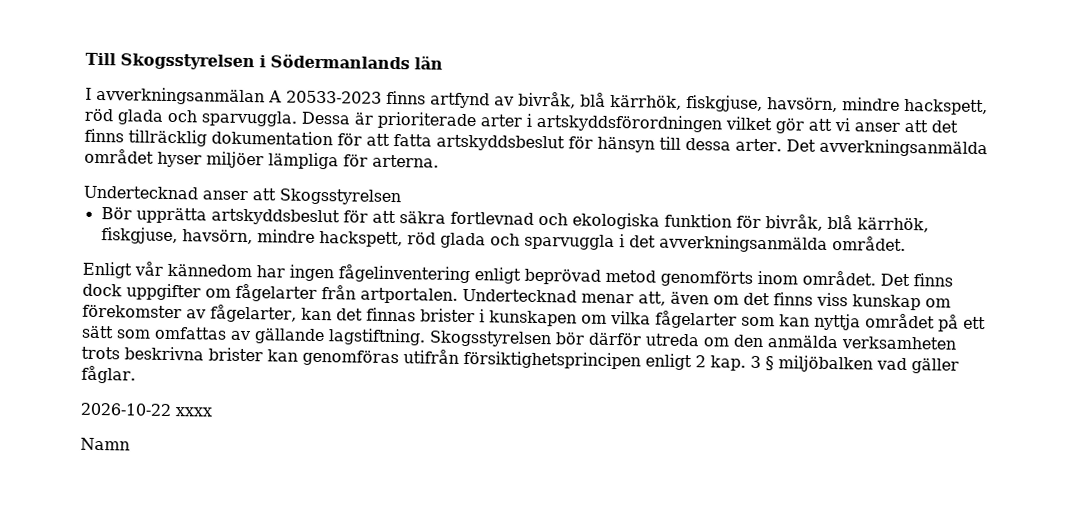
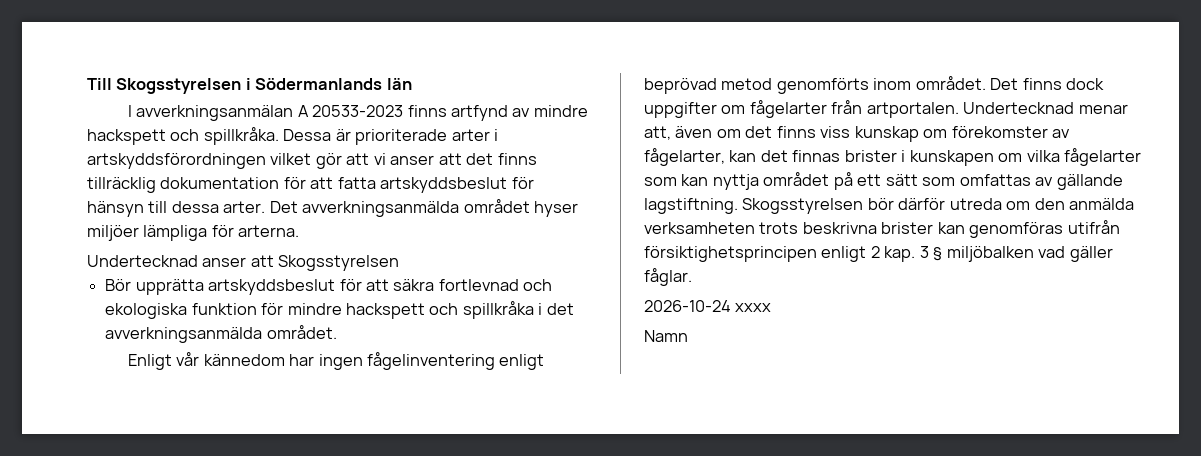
- I avverkningsanmälan A 20533-2023 finns artfynd av bivråk, blå kärrhök, fiskgjuse, havsörn, mindre hackspett, röd glada och sparvuggla.
+ I avverkningsanmälan A 20533-2023 finns artfynd av mindre hackspett och spillkråka.
- Bör upprätta artskyddsbeslut för att säkra fortlevnad och ekologiska funktion för bivråk, blå kärrhök, fiskgjuse, havsörn, mindre hackspett, röd glada och sparvuggla i det avverkningsanmälda området.
+ Bör upprätta artskyddsbeslut för att säkra fortlevnad och ekologiska funktion för mindre hackspett och spillkråka i det avverkningsanmälda området.
- 2026-10-22 xxxx
+ 2026-10-24 xxxx

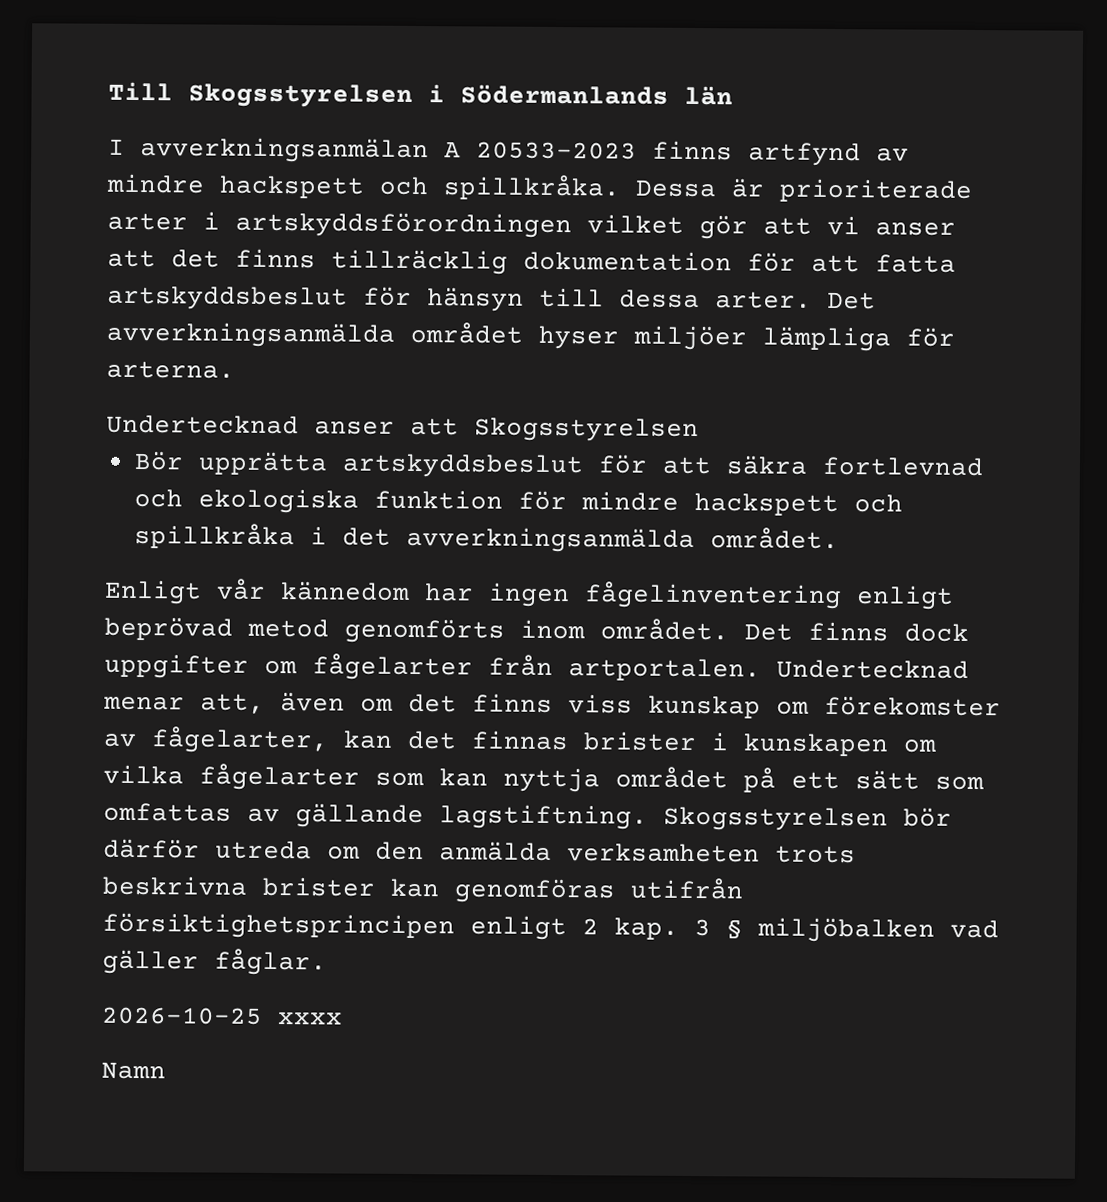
- 2026-10-24 xxxx
+ 2026-10-25 xxxx

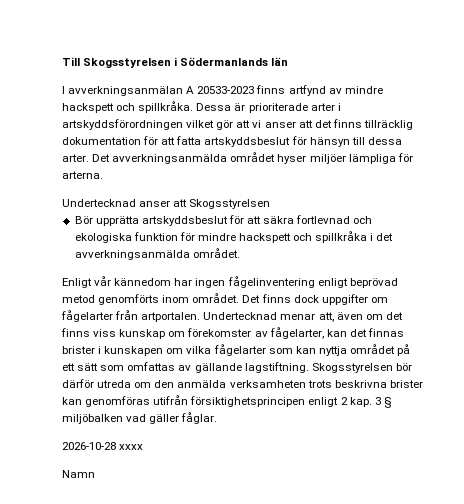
- 2026-10-25 xxxx
+ 2026-10-28 xxxx

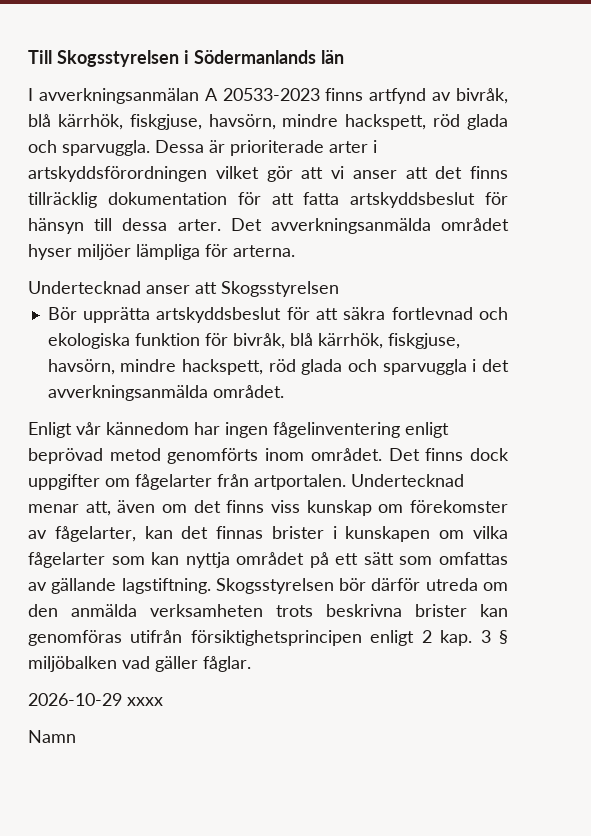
- I avverkningsanmälan A 20533-2023 finns artfynd av mindre hackspett och spillkråka.
+ I avverkningsanmälan A 20533-2023 finns artfynd av bivråk, blå kärrhök, fiskgjuse, havsörn, mindre hackspett, röd glada och sparvuggla.
- Bör upprätta artskyddsbeslut för att säkra fortlevnad och ekologiska funktion för mindre hackspett och spillkråka i det avverkningsanmälda området.
+ Bör upprätta artskyddsbeslut för att säkra fortlevnad och ekologiska funktion för bivråk, blå kärrhök, fiskgjuse, havsörn, mindre hackspett, röd glada och sparvuggla i det avverkningsanmälda området.
- 2026-10-28 xxxx
+ 2026-10-29 xxxx

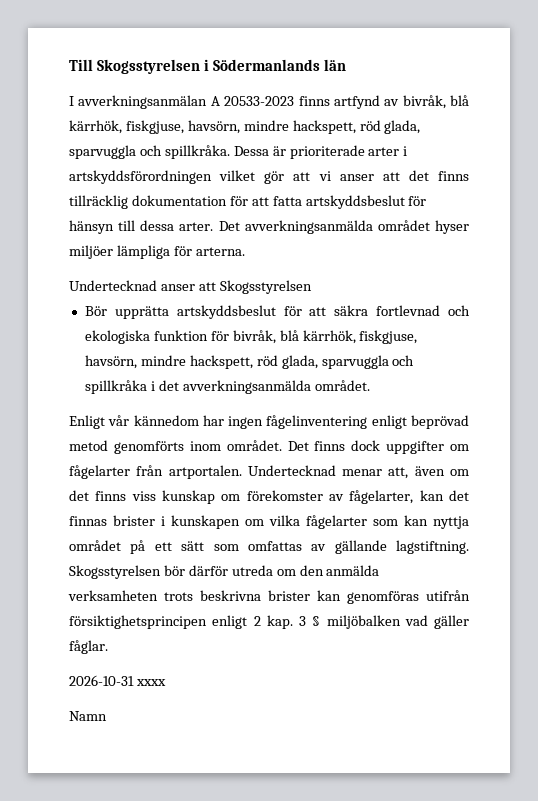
- I avverkningsanmälan A 20533-2023 finns artfynd av bivråk, blå kärrhök, fiskgjuse, havsörn, mindre hackspett, röd glada och sparvuggla.
+ I avverkningsanmälan A 20533-2023 finns artfynd av bivråk, blå kärrhök, fiskgjuse, havsörn, mindre hackspett, röd glada, sparvuggla och spillkråka.
- Bör upprätta artskyddsbeslut för att säkra fortlevnad och ekologiska funktion för bivråk, blå kärrhök, fiskgjuse, havsörn, mindre hackspett, röd glada och sparvuggla i det avverkningsanmälda området.
+ Bör upprätta artskyddsbeslut för att säkra fortlevnad och ekologiska funktion för bivråk, blå kärrhök, fiskgjuse, havsörn, mindre hackspett, röd glada, sparvuggla och spillkråka i det avverkningsanmälda området.
- 2026-10-29 xxxx
+ 2026-10-31 xxxx

